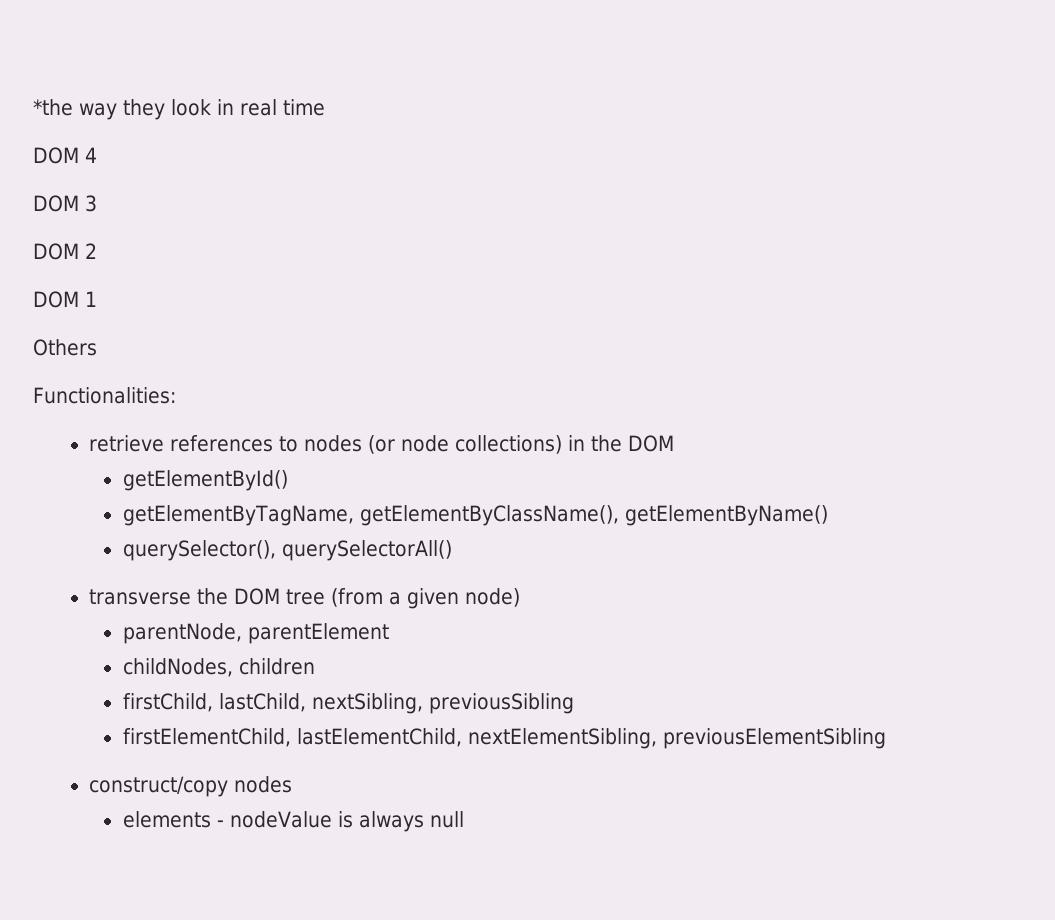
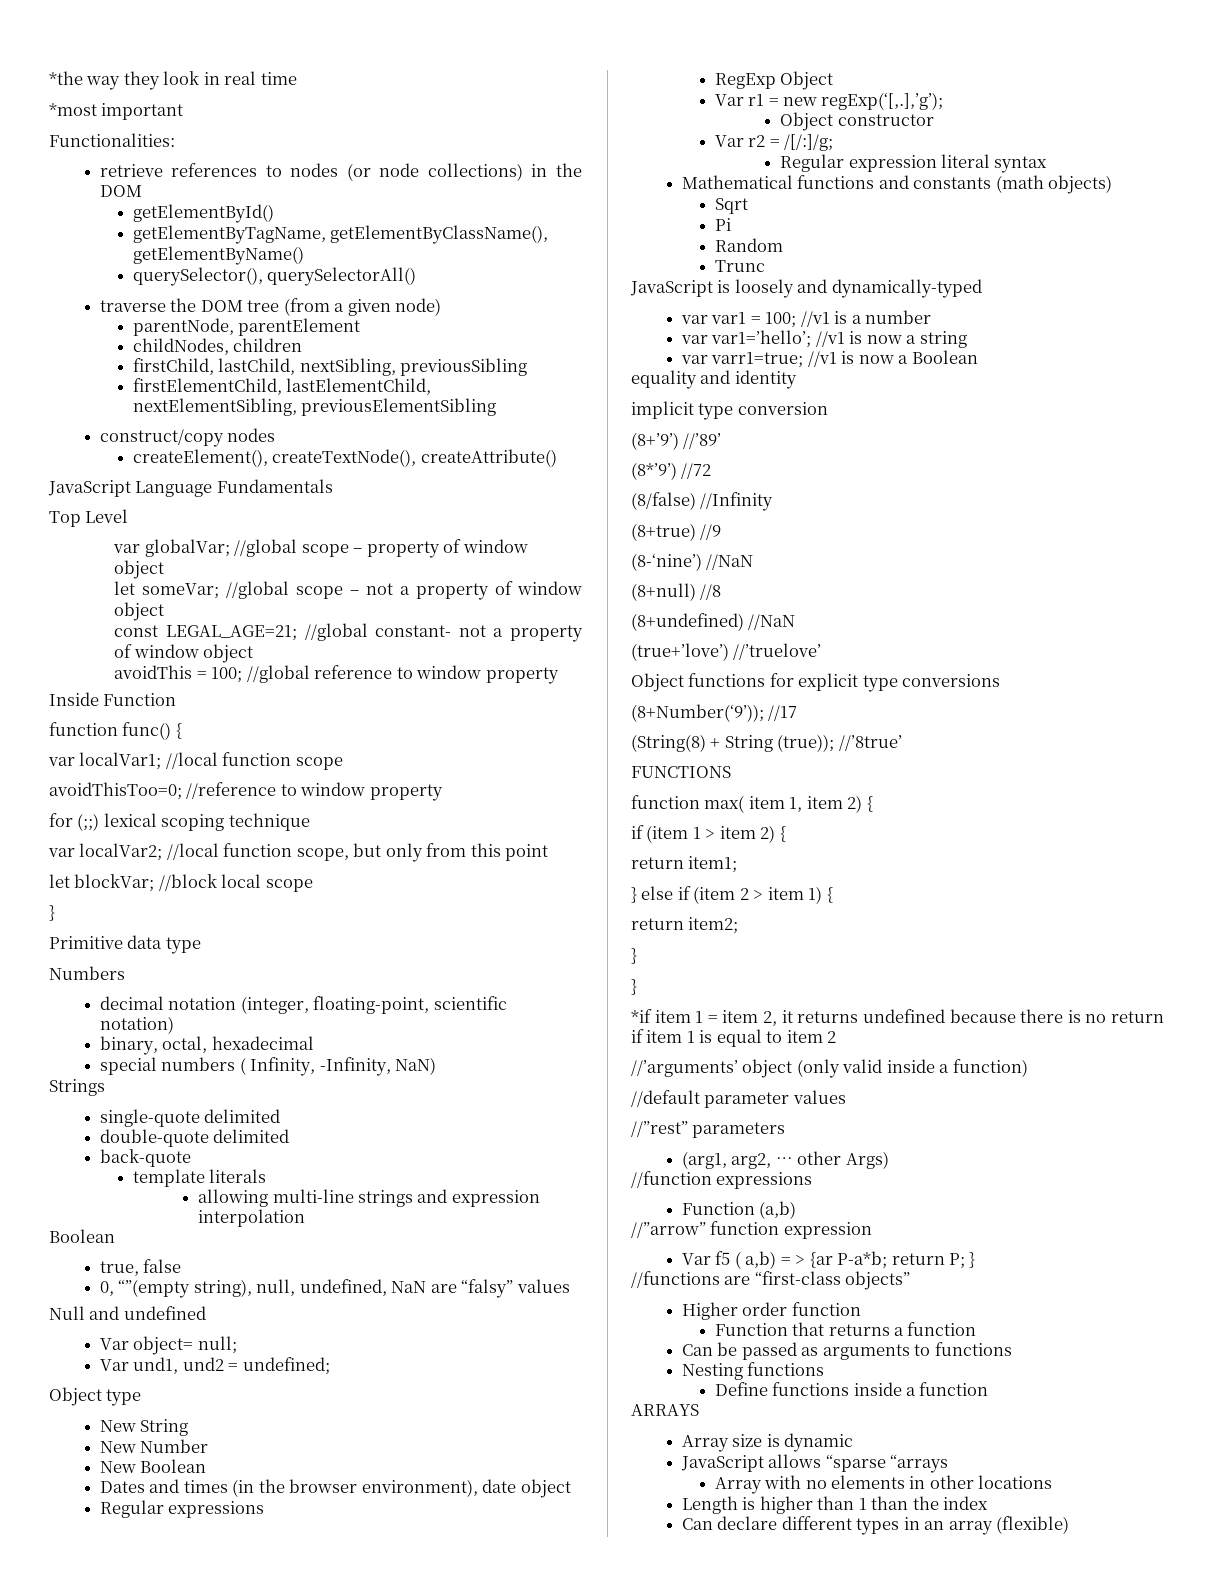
- DOM 4
- DOM 3
- DOM 2
- DOM 1
- Others
+ *most important
- transverse the DOM tree (from a given node)
+ traverse the DOM tree (from a given node)
- elements - nodeValue is always null
+ createElement(), createTextNode(), createAttribute()
+ JavaScript Language Fundamentals
+ Top Level
+ var globalVar; //global scope – property of window object
+ let someVar; //global scope – not a property of window object
+ const LEGAL_AGE=21; //global constant- not a property of window object
+ avoidThis = 100; //global reference to window property
+ Inside Function
+ function func() {
+ var localVar1; //local function scope
+ avoidThisToo=0; //reference to window property
+ for (;;) lexical scoping technique
+ var localVar2; //local function scope, but only from this point
+ let blockVar; //block local scope
+ }
+ Primitive data type
+ Numbers
+ decimal notation (integer, floating-point, scientific notation)
+ binary, octal, hexadecimal
+ special numbers ( Infinity, -Infinity, NaN)
+ Strings
+ single-quote delimited
+ double-quote delimited
+ back-quote
+ template literals
+ allowing multi-line strings and expression interpolation
+ Boolean
+ true, false
+ 0, “”(empty string), null, undefined, NaN are “falsy” values
+ Null and undefined
+ Var object= null;
+ Var und1, und2 = undefined;
+ Object type
+ New String
+ New Number
+ New Boolean
+ Dates and times (in the browser environment), date object
+ Regular expressions
+ RegExp Object
+ Var r1 = new regExp(‘[,.],’g’);
+ Object constructor
+ Var r2 = /[/:]/g;
+ Regular expression literal syntax
+ Mathematical functions and constants (math objects)
+ Sqrt
+ Pi
+ Random
+ Trunc
+ JavaScript is loosely and dynamically-typed
+ var var1 = 100; //v1 is a number
+ var var1=’hello’; //v1 is now a string
+ var varr1=true; //v1 is now a Boolean
+ equality and identity
+ implicit type conversion
+ (8+’9’) //’89’
+ (8*’9’) //72
+ (8/false) //Infinity
+ (8+true) //9
+ (8-‘nine’) //NaN
+ (8+null) //8
+ (8+undefined) //NaN
+ (true+’love’) //’truelove’
+ Object functions for explicit type conversions
+ (8+Number(‘9’)); //17
+ (String(8) + String (true)); //’8true’
+ FUNCTIONS
+ function max( item 1, item 2) {
+ if (item 1 > item 2) {
+ return item1;
+ } else if (item 2 > item 1) {
+ return item2;
+ }
+ }
+ *if item 1 = item 2, it returns undefined because there is no return if item 1 is equal to item 2
+ //’arguments’ object (only valid inside a function)
+ //default parameter values
+ //”rest” parameters
+ (arg1, arg2, … other Args)
+ //function expressions
+ Function (a,b)
+ //”arrow” function expression
+ Var f5 ( a,b) = > {ar P-a*b; return P; }
+ //functions are “first-class objects”
+ Higher order function
+ Function that returns a function
+ Can be passed as arguments to functions
+ Nesting functions
+ Define functions inside a function
+ ARRAYS
+ Array size is dynamic
+ JavaScript allows “sparse “arrays
+ Array with no elements in other locations
+ Length is higher than 1 than the index
+ Can declare different types in an array (flexible)

